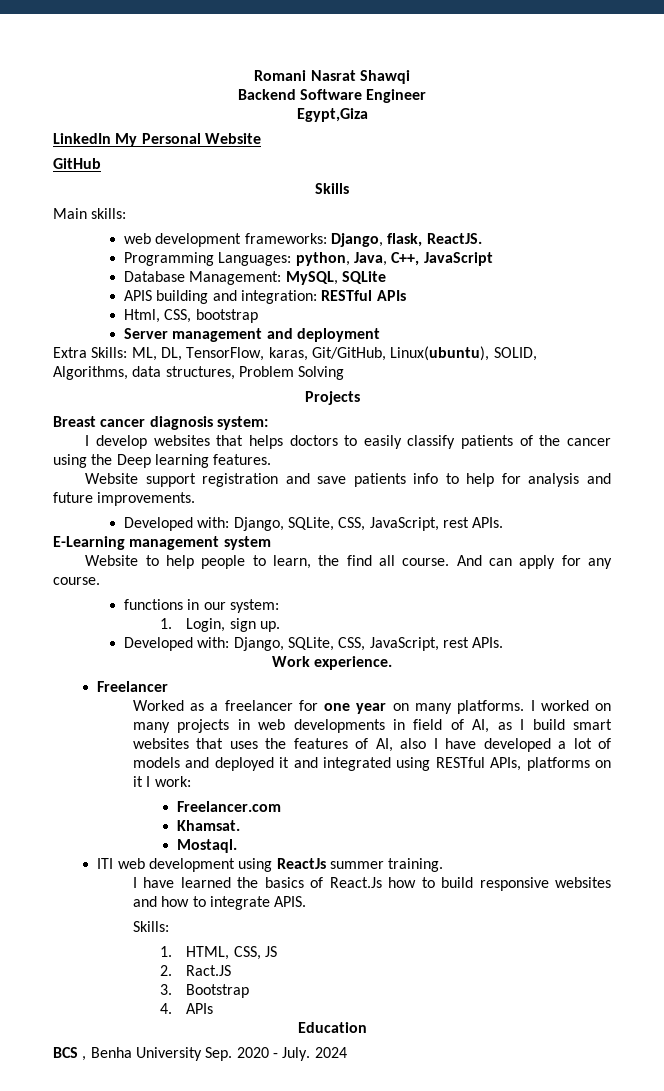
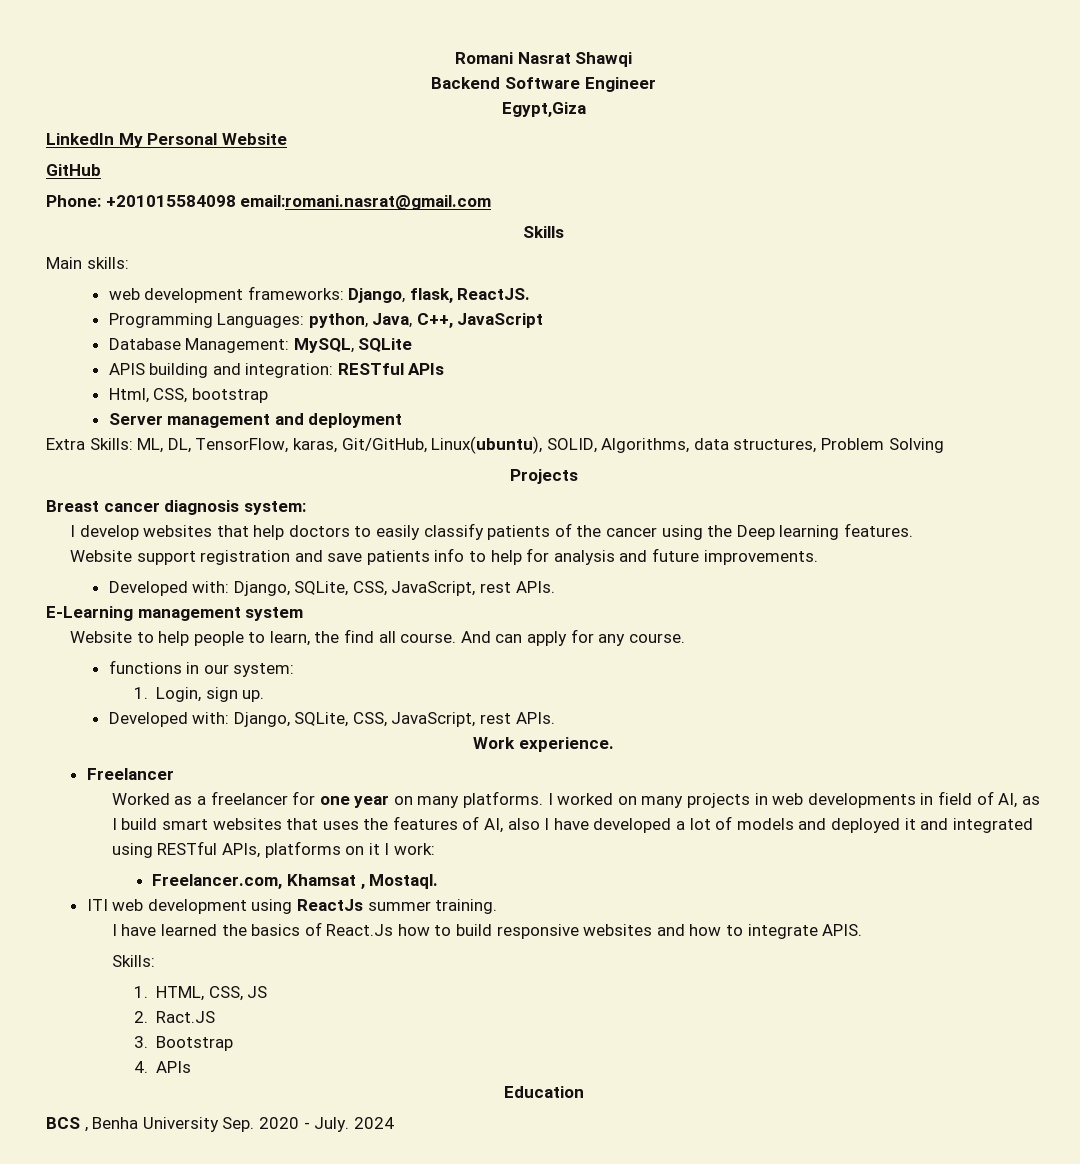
+ Phone: +201015584098 email:romani.nasrat@gmail.com
- I develop websites that helps doctors to easily classify patients of the cancer using the Deep learning features.
+ I develop websites that help doctors to easily classify patients of the cancer using the Deep learning features.
- Freelancer.com
- Khamsat.
- Mostaql.
+ Freelancer.com, Khamsat , Mostaql.

